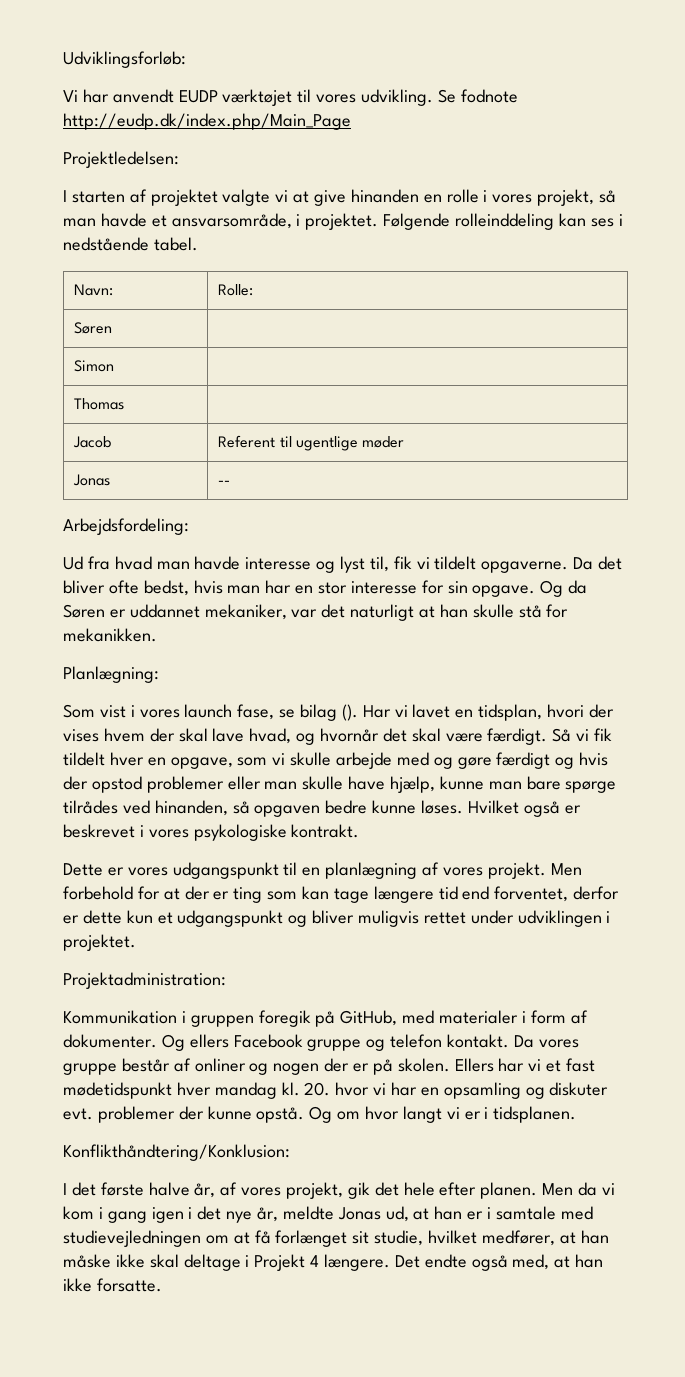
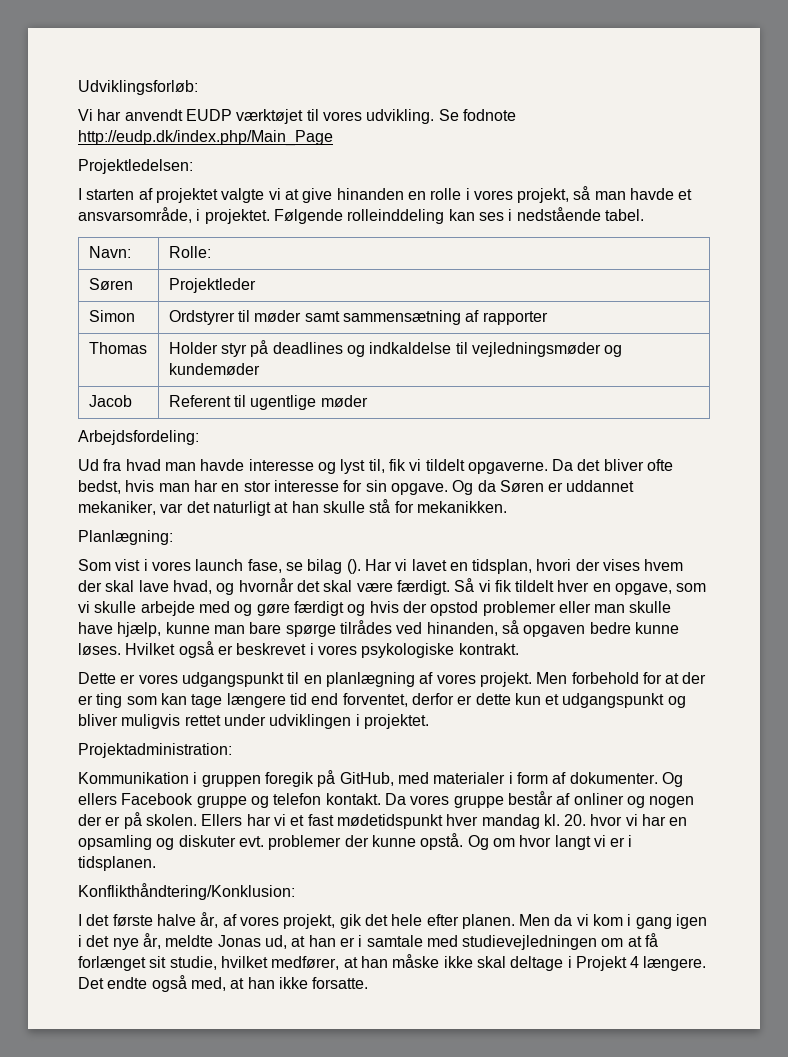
- Søren |
+ Søren | Projektleder
- Simon |
- Thomas |
+ Simon | Ordstyrer til møder samt sammensætning af rapporter
+ Thomas | Holder styr på deadlines og indkaldelse til vejledningsmøder og kundemøder
- Jonas | --

